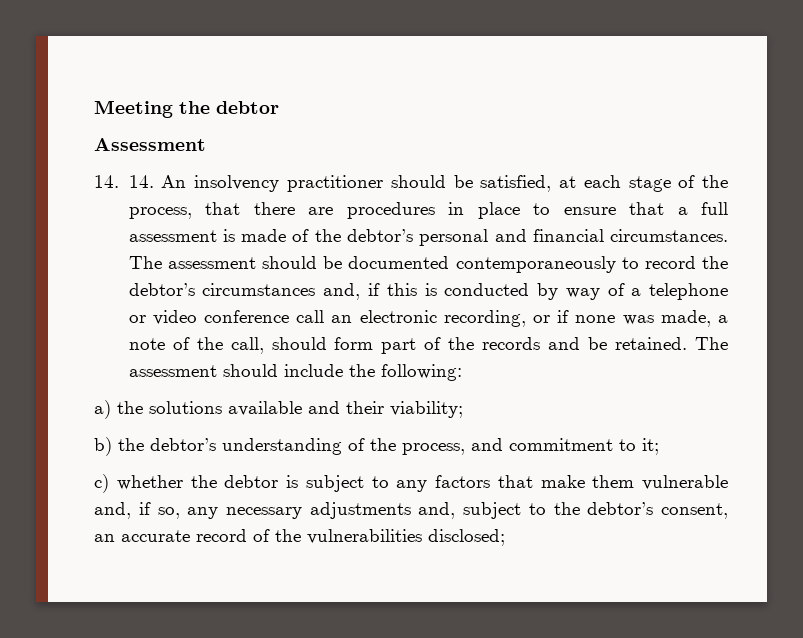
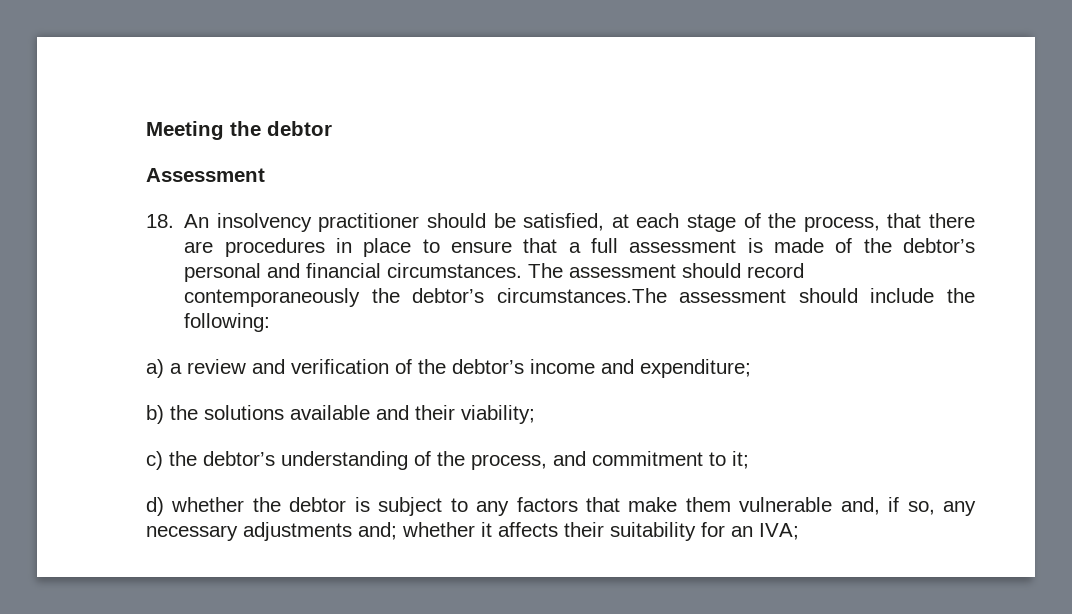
- 14. 14. An insolvency practitioner should be satisfied, at each stage of the process, that there are procedures in place to ensure that a full assessment is made of the debtor’s personal and financial circumstances.
+ 18. An insolvency practitioner should be satisfied, at each stage of the process, that there are procedures in place to ensure that a full assessment is made of the debtor’s personal and financial circumstances.
- The assessment should be documented contemporaneously to record the debtor’s circumstances and, if this is conducted by way of a telephone or video conference call an electronic recording, or if none was made, a note of the call, should form part of the records and be retained. The assessment should include the following:
+ The assessment should record contemporaneously the debtor’s circumstances.The assessment should include the following:
- a) the solutions available and their viability;
+ a) a review and verification of the debtor’s income and expenditure;
+ b) the solutions available and their viability;
- b) the debtor’s understanding of the process, and commitment to it;
+ c) the debtor’s understanding of the process, and commitment to it;
- c) whether the debtor is subject to any factors that make them vulnerable and, if so, any necessary adjustments and, subject to the debtor’s consent, an accurate record of the vulnerabilities disclosed;
+ d) whether the debtor is subject to any factors that make them vulnerable and, if so, any necessary adjustments and; whether it affects their suitability for an IVA;

